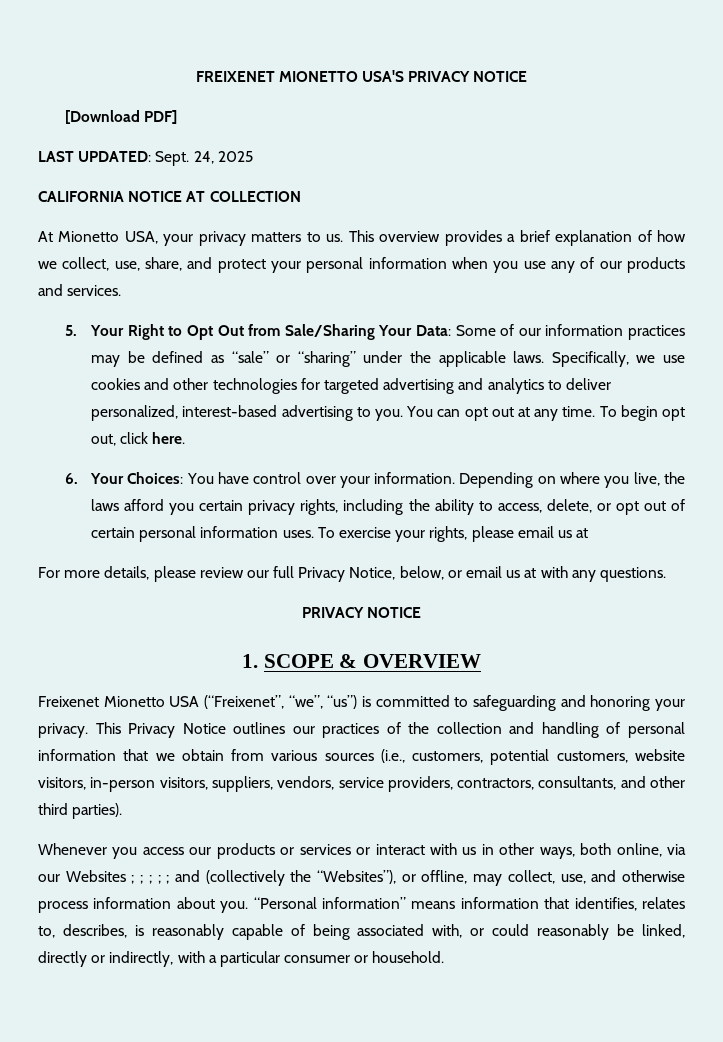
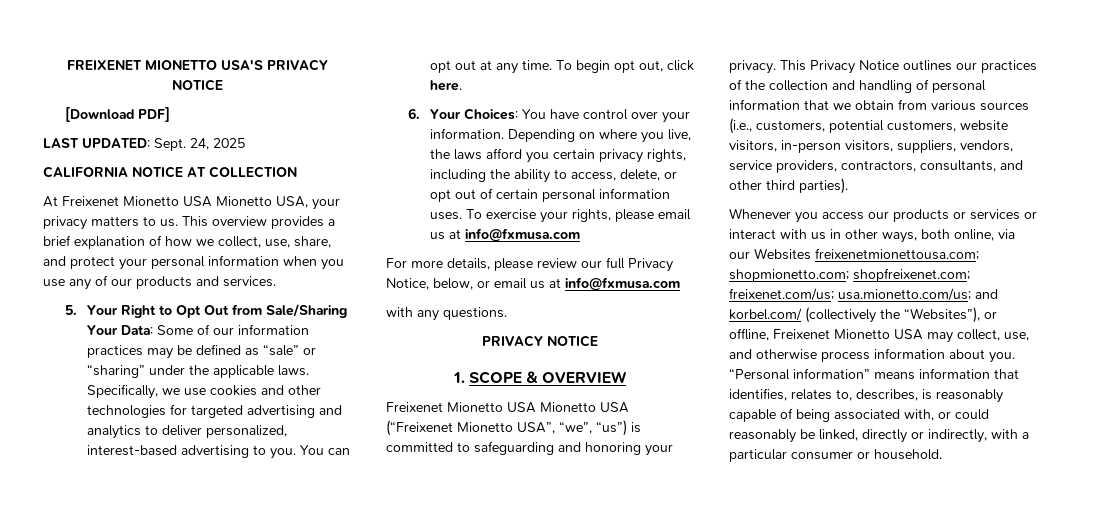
- At Mionetto USA, your privacy matters to us.
+ At Freixenet Mionetto USA Mionetto USA, your privacy matters to us.
- To exercise your rights, please email us at
+ To exercise your rights, please email us at info@fxmusa.com
- For more details, please review our full Privacy Notice, below, or email us at with any questions.
+ For more details, please review our full Privacy Notice, below, or email us at info@fxmusa.com
+ with any questions.
- Freixenet Mionetto USA (“Freixenet”, “we”, “us”) is committed to safeguarding and honoring your privacy.
+ Freixenet Mionetto USA Mionetto USA (“Freixenet Mionetto USA”, “we”, “us”) is committed to safeguarding and honoring your privacy.
- Whenever you access our products or services or interact with us in other ways, both online, via our Websites ; ; ; ; ; and (collectively the “Websites”), or offline, may collect, use, and otherwise process information about you.
+ Whenever you access our products or services or interact with us in other ways, both online, via our Websites freixenetmionettousa.com; shopmionetto.com; shopfreixenet.com; freixenet.com/us; usa.mionetto.com/us; and korbel.com/ (collectively the “Websites”), or offline, Freixenet Mionetto USA may collect, use, and otherwise process information about you.

